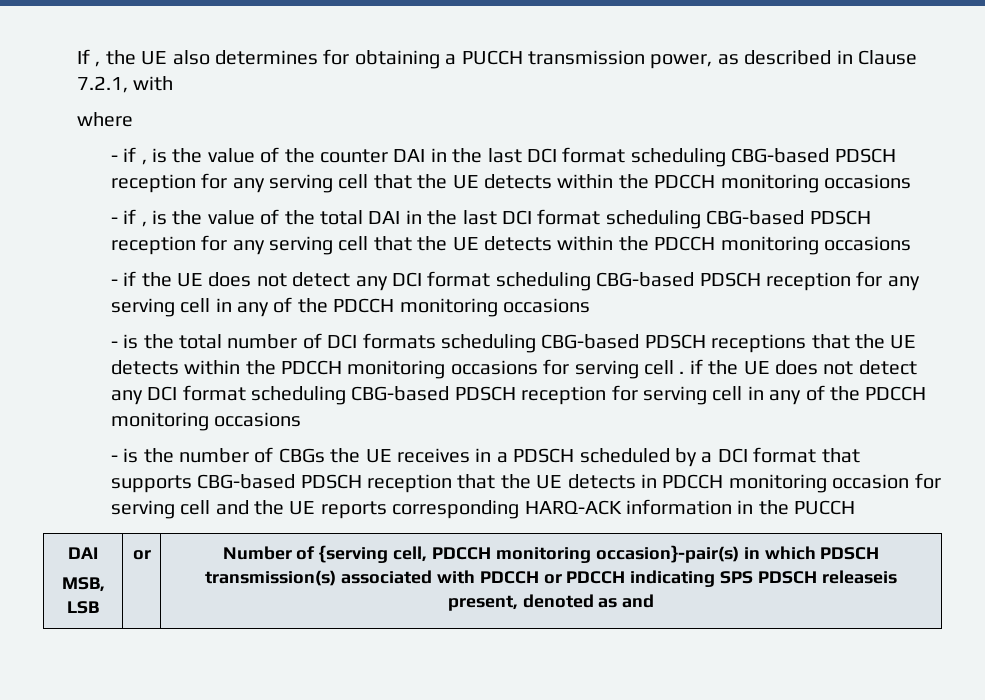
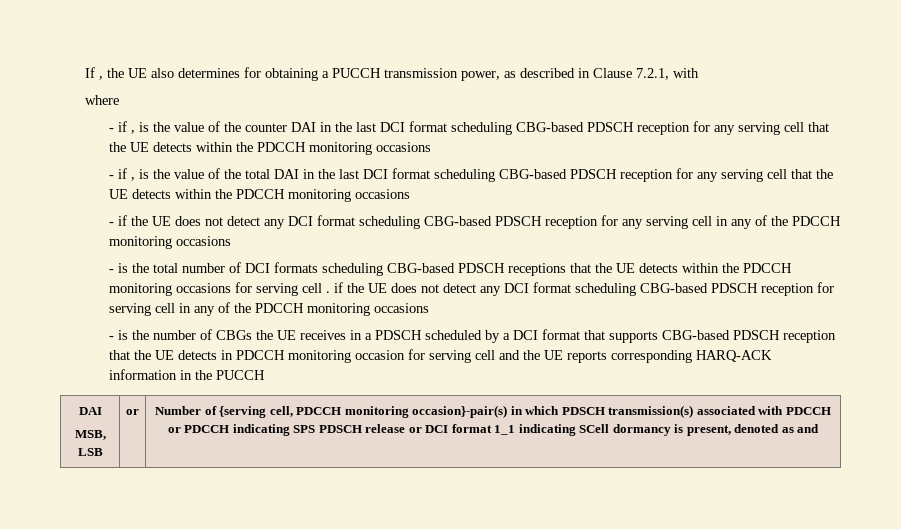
  - is the number of CBGs the UE receives in a PDSCH scheduled by a DCI format that supports CBG-based PDSCH reception that the UE detects in PDCCH monitoring occasion for serving cell and the UE reports corresponding HARQ-ACK information in the PUCCH
  DAI
- MSB, LSB | or | Number of {serving cell, PDCCH monitoring occasion}-pair(s) in which PDSCH transmission(s) associated with PDCCH or PDCCH indicating SPS PDSCH releaseis present, denoted as and
+ MSB, LSB | or | Number of {serving cell, PDCCH monitoring occasion}-pair(s) in which PDSCH transmission(s) associated with PDCCH or PDCCH indicating SPS PDSCH release or DCI format 1_1 indicating SCell dormancy is present, denoted as and

